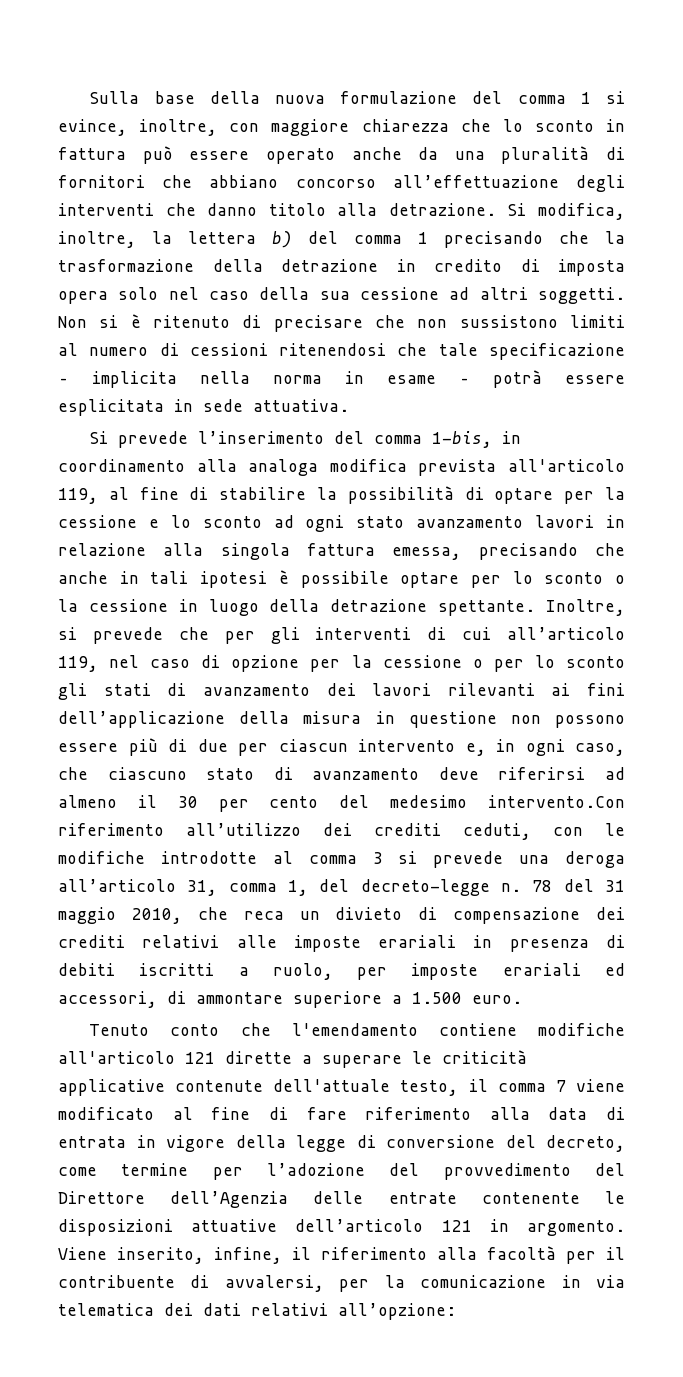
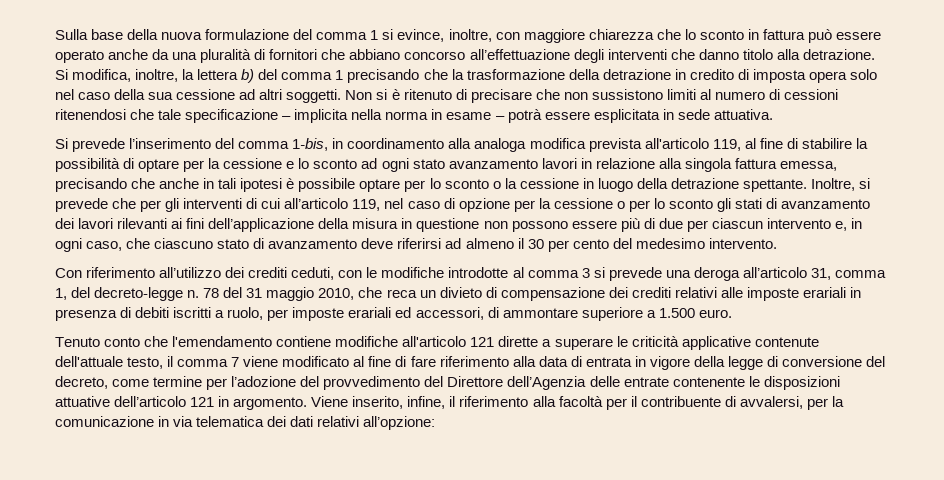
- Inoltre, si prevede che per gli interventi di cui all’articolo 119, nel caso di opzione per la cessione o per lo sconto gli stati di avanzamento dei lavori rilevanti ai fini dell’applicazione della misura in questione non possono essere più di due per ciascun intervento e, in ogni caso, che ciascuno stato di avanzamento deve riferirsi ad almeno il 30 per cento del medesimo intervento.Con riferimento all’utilizzo dei crediti ceduti, con le modifiche introdotte al comma 3 si prevede una deroga all’articolo 31, comma 1, del decreto-legge n.
+ Inoltre, si prevede che per gli interventi di cui all’articolo 119, nel caso di opzione per la cessione o per lo sconto gli stati di avanzamento dei lavori rilevanti ai fini dell’applicazione della misura in questione non possono essere più di due per ciascun intervento e, in ogni caso, che ciascuno stato di avanzamento deve riferirsi ad almeno il 30 per cento del medesimo intervento.
+ Con riferimento all’utilizzo dei crediti ceduti, con le modifiche introdotte al comma 3 si prevede una deroga all’articolo 31, comma 1, del decreto-legge n.

